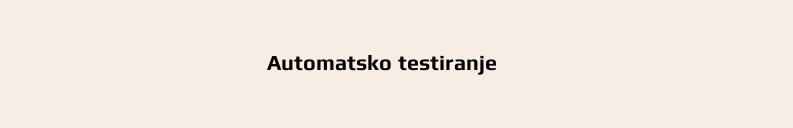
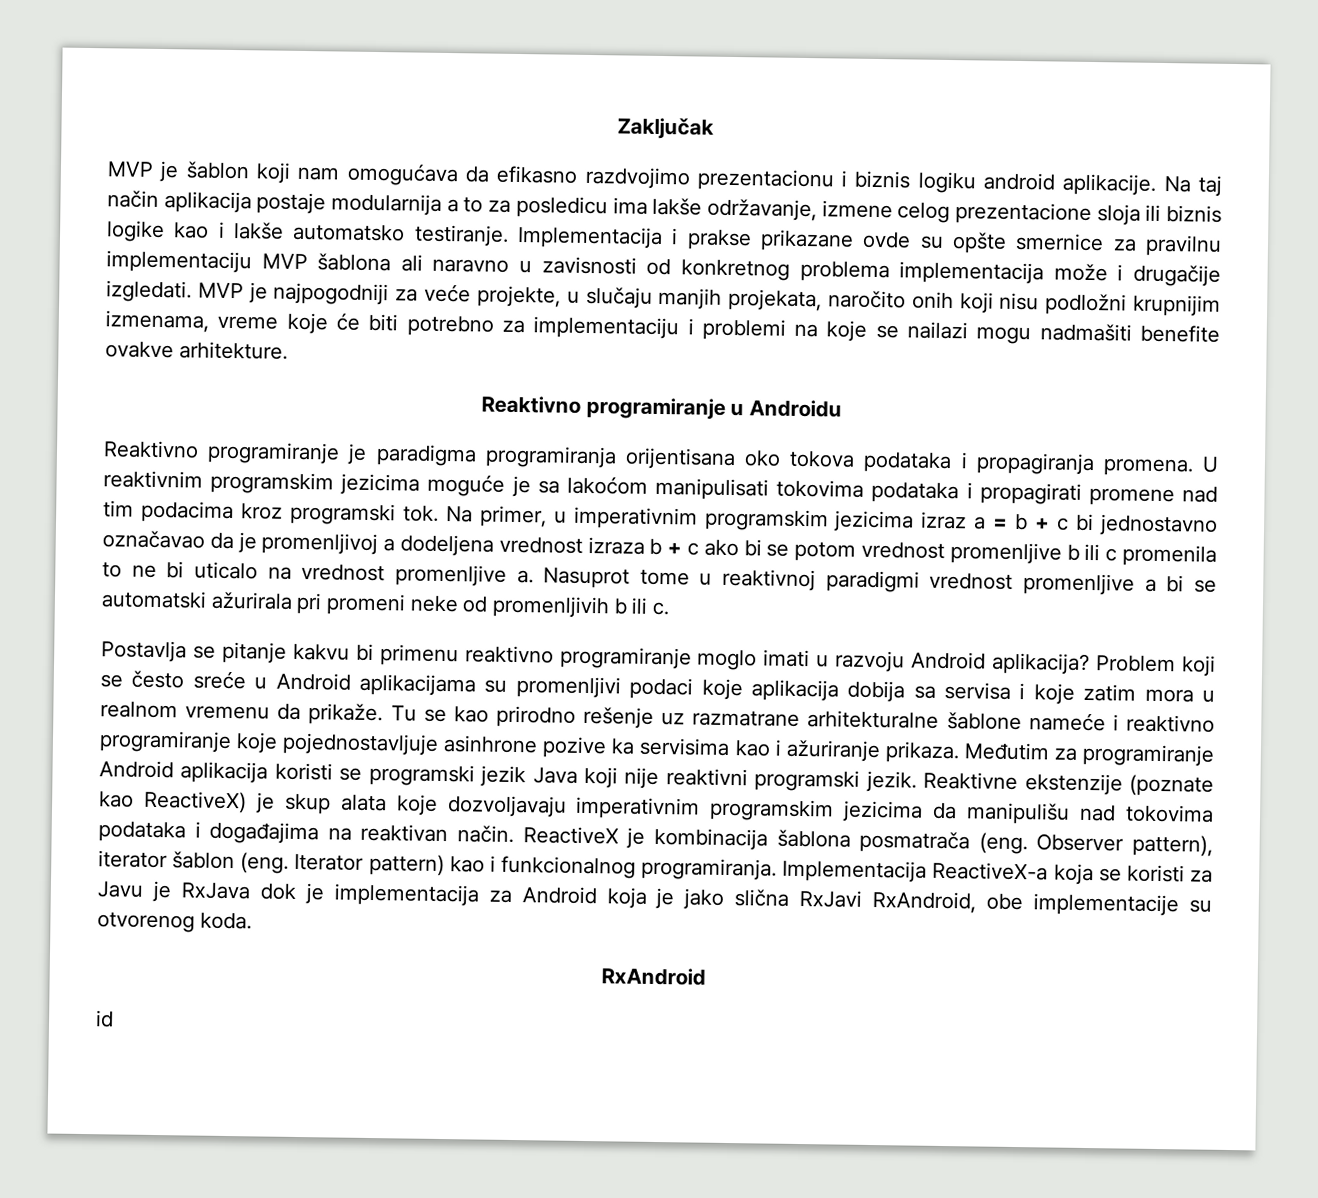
- Automatsko testiranje
+ Zaključak
+ MVP je šablon koji nam omogućava da efikasno razdvojimo prezentacionu i biznis logiku android aplikacije. Na taj način aplikacija postaje modularnija a to za posledicu ima lakše održavanje, izmene celog prezentacione sloja ili biznis logike kao i lakše automatsko testiranje. Implementacija i prakse prikazane ovde su opšte smernice za pravilnu implementaciju MVP šablona ali naravno u zavisnosti od konkretnog problema implementacija može i drugačije izgledati. MVP je najpogodniji za veće projekte, u slučaju manjih projekata, naročito onih koji nisu podložni krupnijim izmenama, vreme koje će biti potrebno za implementaciju i problemi na koje se nailazi mogu nadmašiti benefite ovakve arhitekture.
+ Reaktivno programiranje u Androidu
+ Reaktivno programiranje je paradigma programiranja orijentisana oko tokova podataka i propagiranja promena. U reaktivnim programskim jezicima moguće je sa lakoćom manipulisati tokovima podataka i propagirati promene nad tim podacima kroz programski tok. Na primer, u imperativnim programskim jezicima izraz a = b + c bi jednostavno označavao da je promenljivoj a dodeljena vrednost izraza b + c ako bi se potom vrednost promenljive b ili c promenila to ne bi uticalo na vrednost promenljive a. Nasuprot tome u reaktivnoj paradigmi vrednost promenljive a bi se automatski ažurirala pri promeni neke od promenljivih b ili c.
+ Postavlja se pitanje kakvu bi primenu reaktivno programiranje moglo imati u razvoju Android aplikacija? Problem koji se često sreće u Android aplikacijama su promenljivi podaci koje aplikacija dobija sa servisa i koje zatim mora u realnom vremenu da prikaže. Tu se kao prirodno rešenje uz razmatrane arhitekturalne šablone nameće i reaktivno programiranje koje pojednostavljuje asinhrone pozive ka servisima kao i ažuriranje prikaza. Međutim za programiranje Android aplikacija koristi se programski jezik Java koji nije reaktivni programski jezik. Reaktivne ekstenzije (poznate kao ReactiveX) je skup alata koje dozvoljavaju imperativnim programskim jezicima da manipulišu nad tokovima podataka i događajima na reaktivan način. ReactiveX je kombinacija šablona posmatrača (eng. Observer pattern), iterator šablon (eng. Iterator pattern) kao i funkcionalnog programiranja. Implementacija ReactiveX-a koja se koristi za Javu je RxJava dok je implementacija za Android koja je jako slična RxJavi RxAndroid, obe implementacije su otvorenog koda.
+ RxAndroid
+ id

